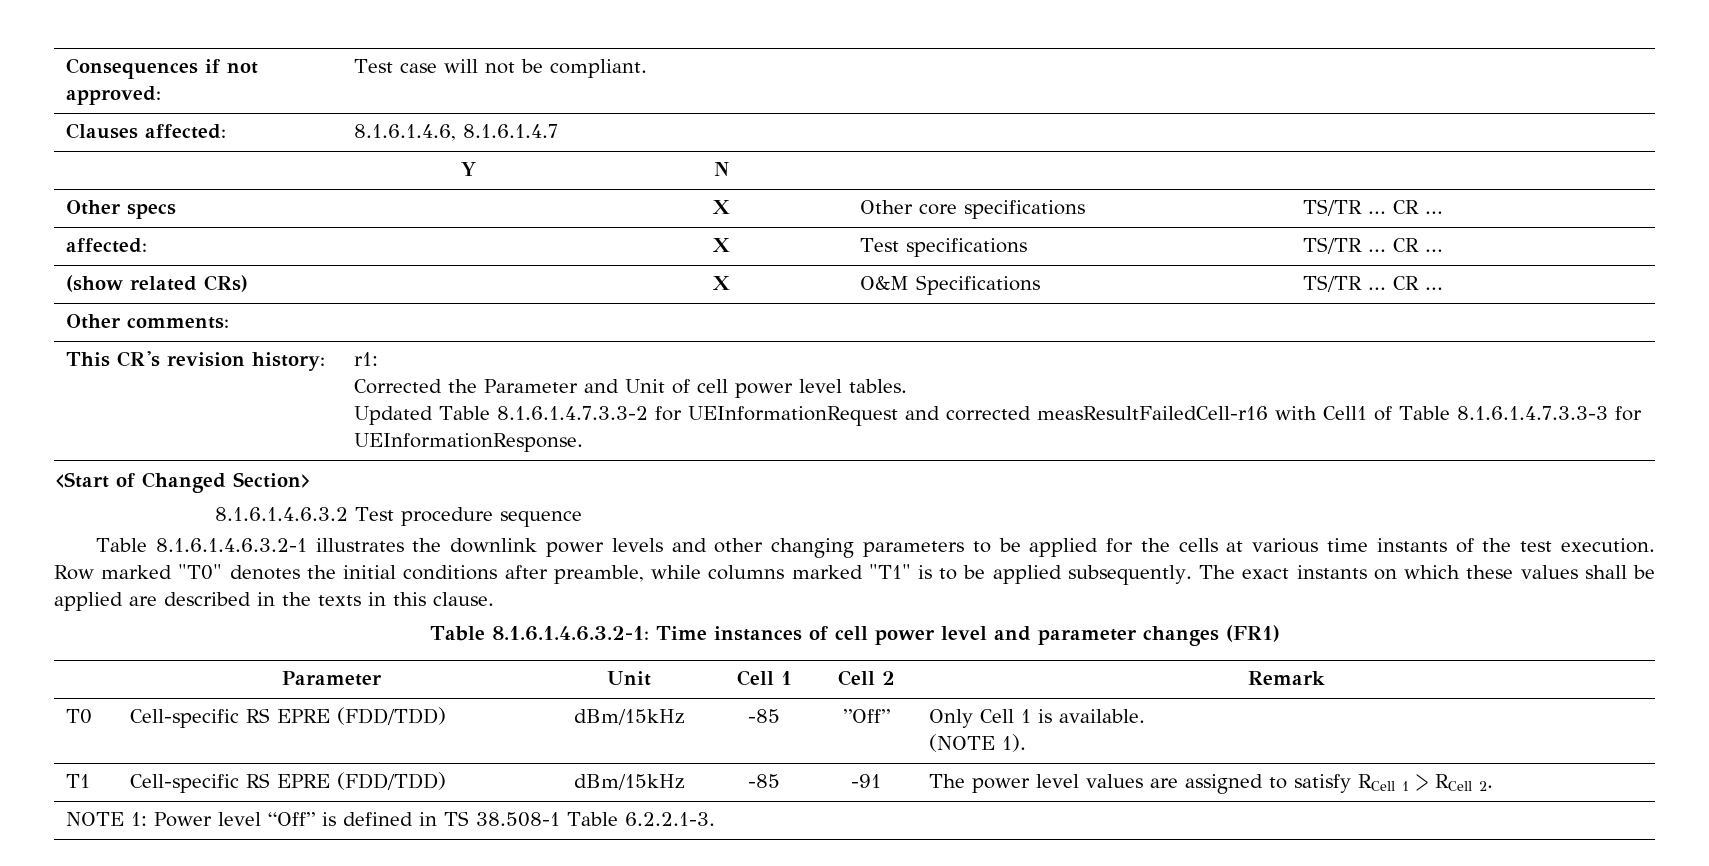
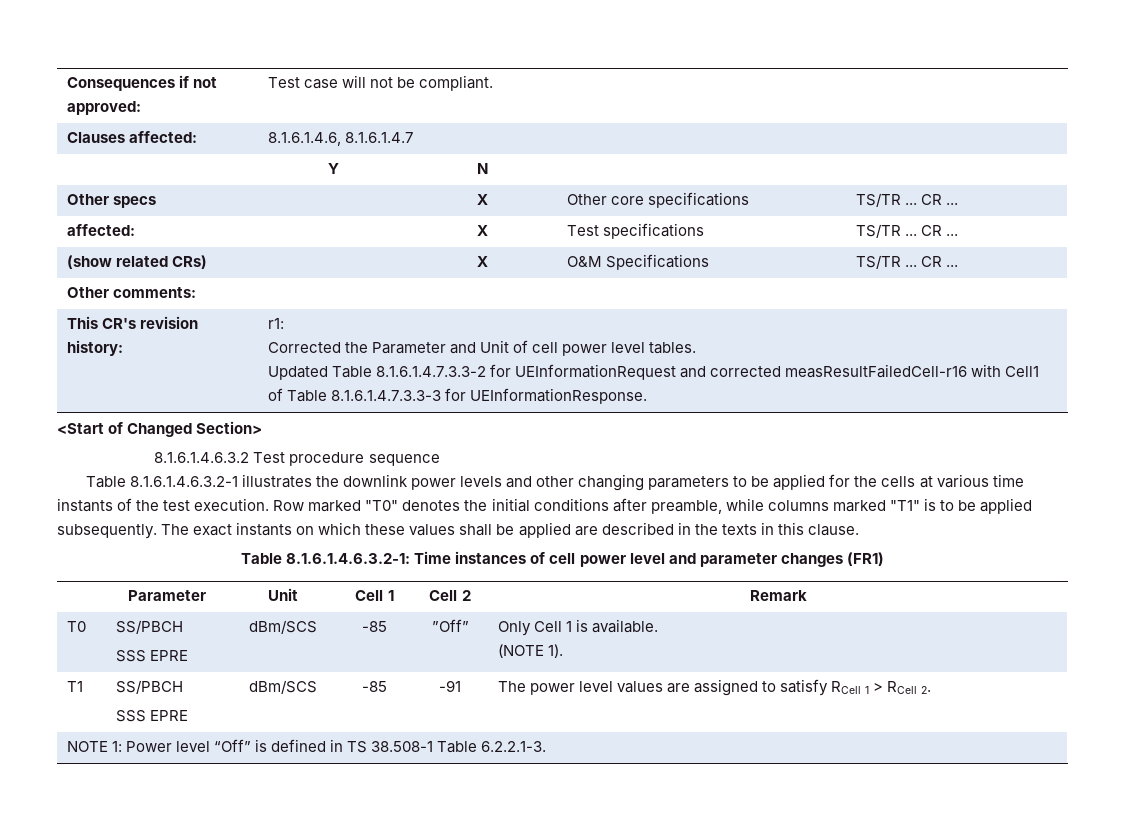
- T0 | Cell-specific RS EPRE (FDD/TDD) | dBm/15kHz | -85 | ”Off” | Only Cell 1 is available.
+ T0 | SS/PBCH
+ SSS EPRE | dBm/SCS | -85 | ”Off” | Only Cell 1 is available.
- T1 | Cell-specific RS EPRE (FDD/TDD) | dBm/15kHz | -85 | -91 | The power level values are assigned to satisfy RCell 1 > RCell 2.
+ T1 | SS/PBCH
+ SSS EPRE | dBm/SCS | -85 | -91 | The power level values are assigned to satisfy RCell 1 > RCell 2.

